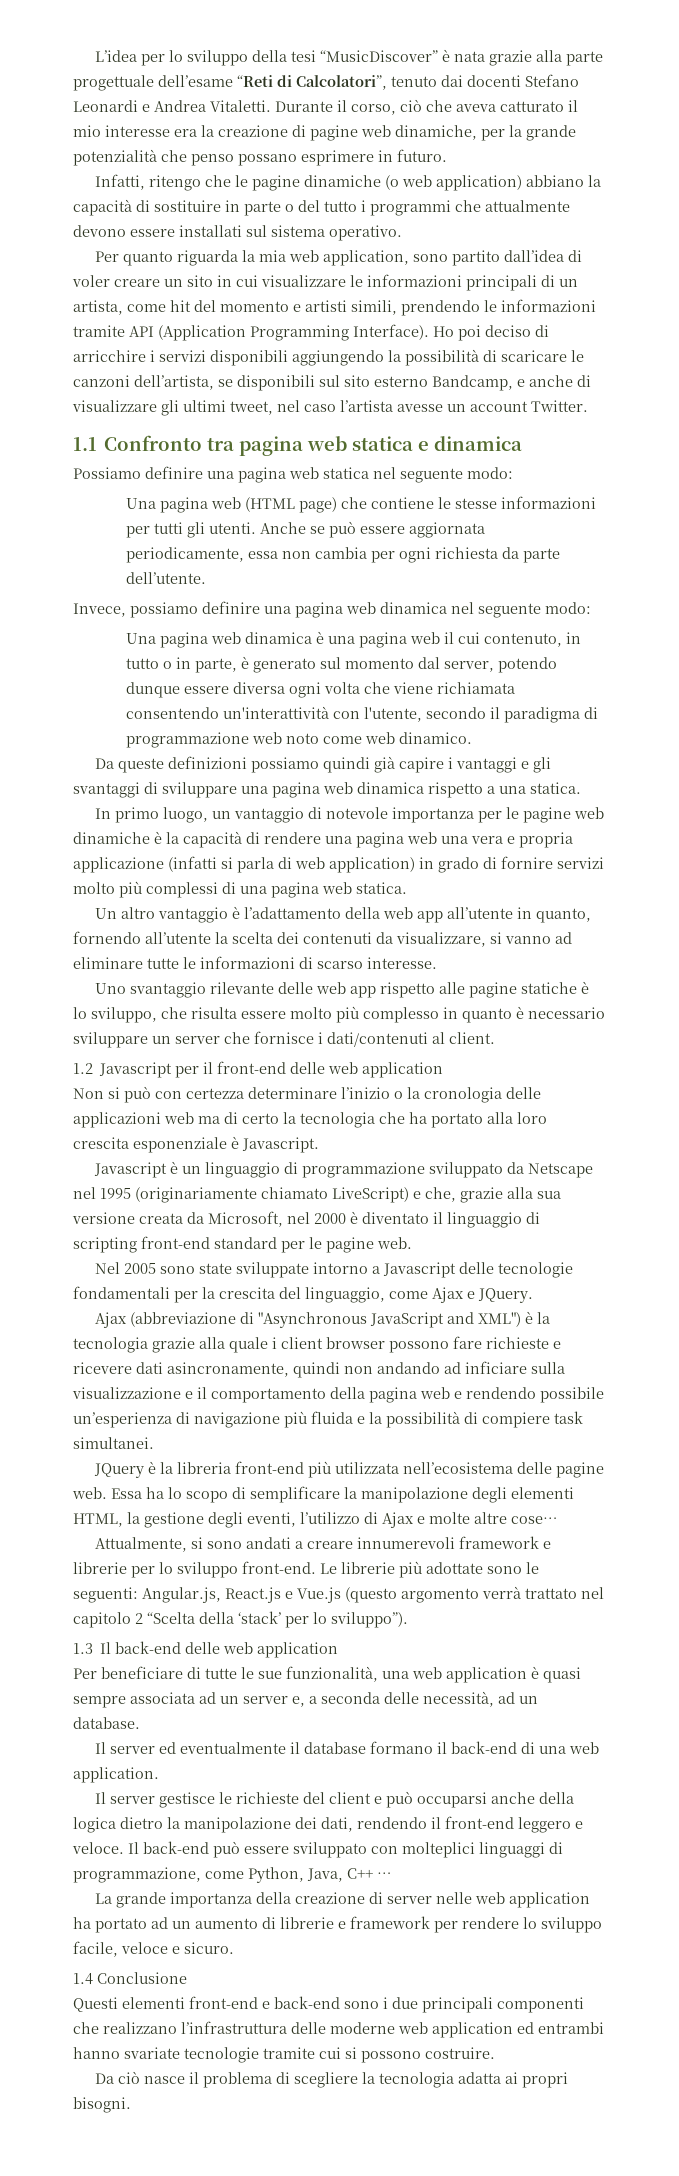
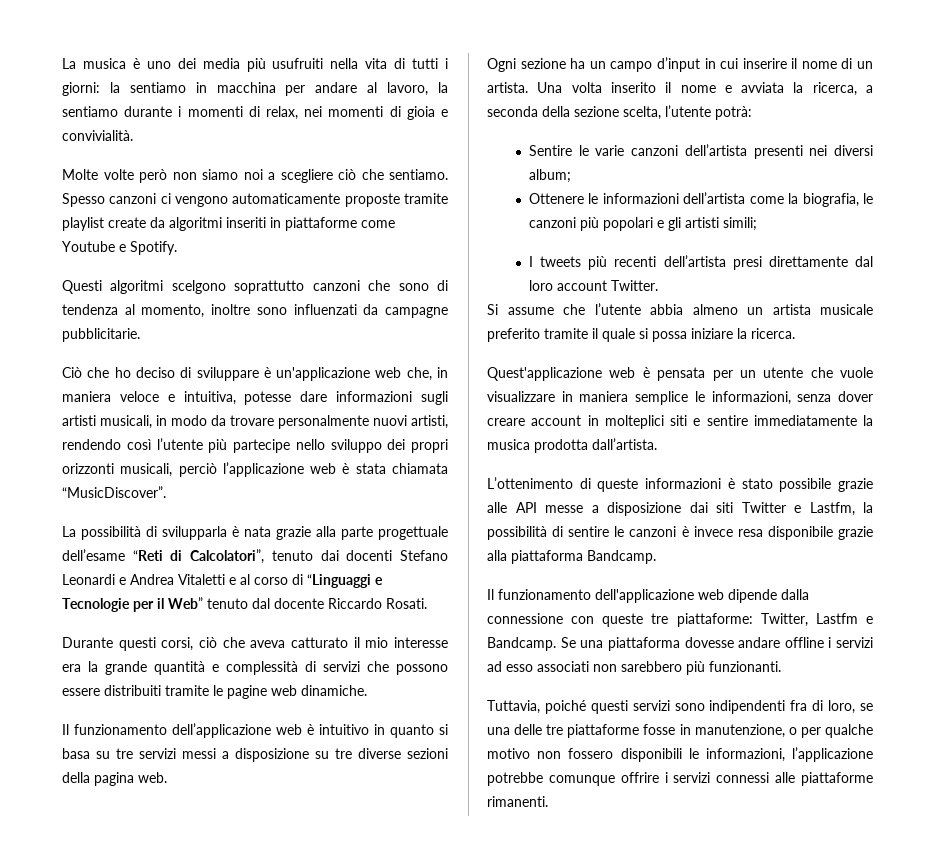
- L’idea per lo sviluppo della tesi “MusicDiscover” è nata grazie alla parte progettuale dell’esame “Reti di Calcolatori”, tenuto dai docenti Stefano Leonardi e Andrea Vitaletti. Durante il corso, ciò che aveva catturato il mio interesse era la creazione di pagine web dinamiche, per la grande potenzialità che penso possano esprimere in futuro.
- Infatti, ritengo che le pagine dinamiche (o web application) abbiano la capacità di sostituire in parte o del tutto i programmi che attualmente devono essere installati sul sistema operativo.
- Per quanto riguarda la mia web application, sono partito dall’idea di voler creare un sito in cui visualizzare le informazioni principali di un artista, come hit del momento e artisti simili, prendendo le informazioni tramite API (Application Programming Interface). Ho poi deciso di arricchire i servizi disponibili aggiungendo la possibilità di scaricare le canzoni dell’artista, se disponibili sul sito esterno Bandcamp, e anche di visualizzare gli ultimi tweet, nel caso l’artista avesse un account Twitter.
- 1.1 Confronto tra pagina web statica e dinamica
- Possiamo definire una pagina web statica nel seguente modo:
- Una pagina web (HTML page) che contiene le stesse informazioni per tutti gli utenti. Anche se può essere aggiornata periodicamente, essa non cambia per ogni richiesta da parte dell’utente.
- Invece, possiamo definire una pagina web dinamica nel seguente modo:
- Una pagina web dinamica è una pagina web il cui contenuto, in tutto o in parte, è generato sul momento dal server, potendo dunque essere diversa ogni volta che viene richiamata consentendo un'interattività con l'utente, secondo il paradigma di programmazione web noto come web dinamico.
- Da queste definizioni possiamo quindi già capire i vantaggi e gli svantaggi di sviluppare una pagina web dinamica rispetto a una statica.
- In primo luogo, un vantaggio di notevole importanza per le pagine web dinamiche è la capacità di rendere una pagina web una vera e propria applicazione (infatti si parla di web application) in grado di fornire servizi molto più complessi di una pagina web statica.
- Un altro vantaggio è l’adattamento della web app all’utente in quanto, fornendo all’utente la scelta dei contenuti da visualizzare, si vanno ad eliminare tutte le informazioni di scarso interesse.
- Uno svantaggio rilevante delle web app rispetto alle pagine statiche è lo sviluppo, che risulta essere molto più complesso in quanto è necessario sviluppare un server che fornisce i dati/contenuti al client.
- 1.2 Javascript per il front-end delle web application
- Non si può con certezza determinare l’inizio o la cronologia delle applicazioni web ma di certo la tecnologia che ha portato alla loro crescita esponenziale è Javascript.
- Javascript è un linguaggio di programmazione sviluppato da Netscape nel 1995 (originariamente chiamato LiveScript) e che, grazie alla sua versione creata da Microsoft, nel 2000 è diventato il linguaggio di scripting front-end standard per le pagine web.
- Nel 2005 sono state sviluppate intorno a Javascript delle tecnologie fondamentali per la crescita del linguaggio, come Ajax e JQuery.
- Ajax (abbreviazione di "Asynchronous JavaScript and XML") è la tecnologia grazie alla quale i client browser possono fare richieste e ricevere dati asincronamente, quindi non andando ad inficiare sulla visualizzazione e il comportamento della pagina web e rendendo possibile un’esperienza di navigazione più fluida e la possibilità di compiere task simultanei.
- JQuery è la libreria front-end più utilizzata nell’ecosistema delle pagine web. Essa ha lo scopo di semplificare la manipolazione degli elementi HTML, la gestione degli eventi, l’utilizzo di Ajax e molte altre cose…
- Attualmente, si sono andati a creare innumerevoli framework e librerie per lo sviluppo front-end. Le librerie più adottate sono le seguenti: Angular.js, React.js e Vue.js (questo argomento verrà trattato nel capitolo 2 “Scelta della ‘stack’ per lo sviluppo”).
- 1.3 Il back-end delle web application
- Per beneficiare di tutte le sue funzionalità, una web application è quasi sempre associata ad un server e, a seconda delle necessità, ad un database.
- Il server ed eventualmente il database formano il back-end di una web application.
- Il server gestisce le richieste del client e può occuparsi anche della logica dietro la manipolazione dei dati, rendendo il front-end leggero e veloce. Il back-end può essere sviluppato con molteplici linguaggi di programmazione, come Python, Java, C++ …
- La grande importanza della creazione di server nelle web application ha portato ad un aumento di librerie e framework per rendere lo sviluppo facile, veloce e sicuro.
- 1.4 Conclusione
- Questi elementi front-end e back-end sono i due principali componenti che realizzano l’infrastruttura delle moderne web application ed entrambi hanno svariate tecnologie tramite cui si possono costruire.
- Da ciò nasce il problema di scegliere la tecnologia adatta ai propri bisogni.
+ La musica è uno dei media più usufruiti nella vita di tutti i giorni: la sentiamo in macchina per andare al lavoro, la sentiamo durante i momenti di relax, nei momenti di gioia e convivialità.
+ Molte volte però non siamo noi a scegliere ciò che sentiamo. Spesso canzoni ci vengono automaticamente proposte tramite playlist create da algoritmi inseriti in piattaforme come Youtube e Spotify.
+ Questi algoritmi scelgono soprattutto canzoni che sono di tendenza al momento, inoltre sono influenzati da campagne pubblicitarie.
+ Ciò che ho deciso di sviluppare è un'applicazione web che, in maniera veloce e intuitiva, potesse dare informazioni sugli artisti musicali, in modo da trovare personalmente nuovi artisti, rendendo così l’utente più partecipe nello sviluppo dei propri orizzonti musicali, perciò l’applicazione web è stata chiamata “MusicDiscover”.
+ La possibilità di svilupparla è nata grazie alla parte progettuale dell’esame “Reti di Calcolatori”, tenuto dai docenti Stefano Leonardi e Andrea Vitaletti e al corso di “Linguaggi e Tecnologie per il Web” tenuto dal docente Riccardo Rosati.
+ Durante questi corsi, ciò che aveva catturato il mio interesse era la grande quantità e complessità di servizi che possono essere distribuiti tramite le pagine web dinamiche.
+ Il funzionamento dell’applicazione web è intuitivo in quanto si basa su tre servizi messi a disposizione su tre diverse sezioni della pagina web.
+ Ogni sezione ha un campo d’input in cui inserire il nome di un artista. Una volta inserito il nome e avviata la ricerca, a seconda della sezione scelta, l’utente potrà:
+ Sentire le varie canzoni dell’artista presenti nei diversi album;
+ Ottenere le informazioni dell’artista come la biografia, le canzoni più popolari e gli artisti simili;
+ I tweets più recenti dell’artista presi direttamente dal loro account Twitter.
+ Si assume che l’utente abbia almeno un artista musicale preferito tramite il quale si possa iniziare la ricerca.
+ Quest'applicazione web è pensata per un utente che vuole visualizzare in maniera semplice le informazioni, senza dover creare account in molteplici siti e sentire immediatamente la musica prodotta dall’artista.
+ L’ottenimento di queste informazioni è stato possibile grazie alle API messe a disposizione dai siti Twitter e Lastfm, la possibilità di sentire le canzoni è invece resa disponibile grazie alla piattaforma Bandcamp.
+ Il funzionamento dell'applicazione web dipende dalla connessione con queste tre piattaforme: Twitter, Lastfm e Bandcamp. Se una piattaforma dovesse andare offline i servizi ad esso associati non sarebbero più funzionanti.
+ Tuttavia, poiché questi servizi sono indipendenti fra di loro, se una delle tre piattaforme fosse in manutenzione, o per qualche motivo non fossero disponibili le informazioni, l’applicazione potrebbe comunque offrire i servizi connessi alle piattaforme rimanenti.

